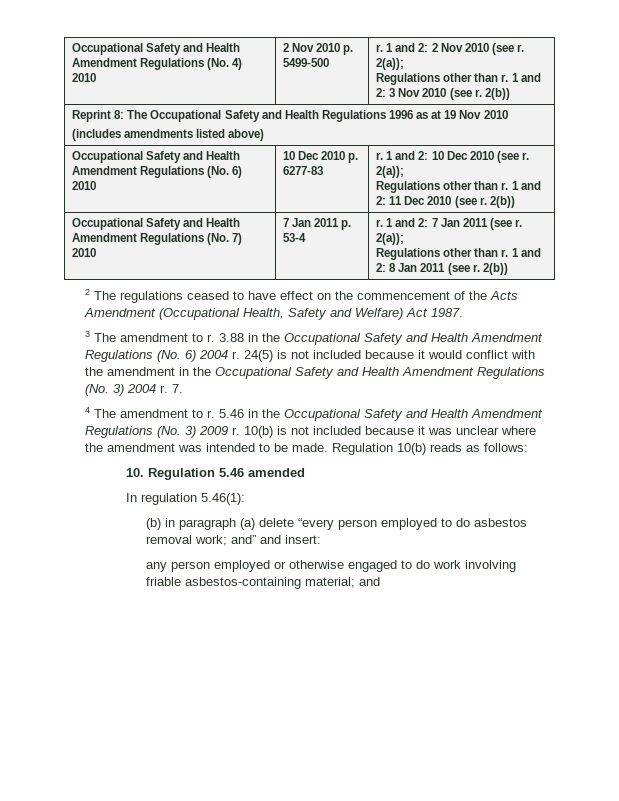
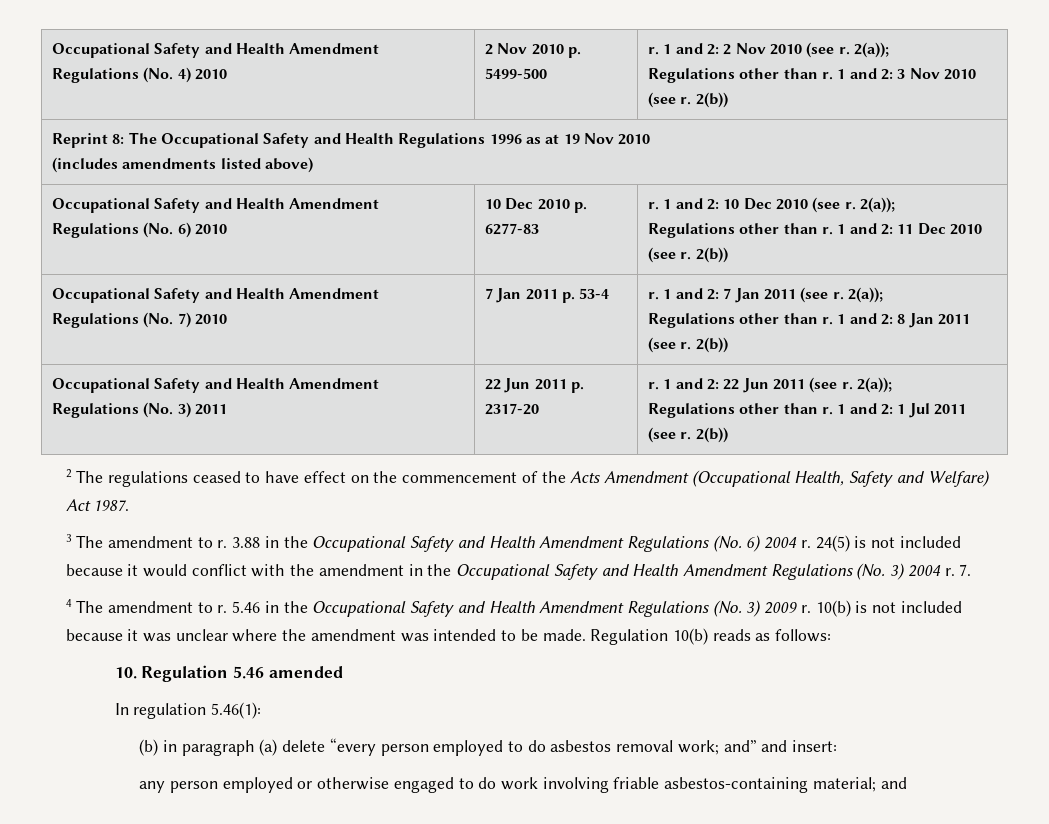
+ Occupational Safety and Health Amendment Regulations (No. 3) 2011 | 22 Jun 2011 p. 2317-20 | r. 1 and 2: 22 Jun 2011 (see r. 2(a));
+ Regulations other than r. 1 and 2: 1 Jul 2011 (see r. 2(b))

